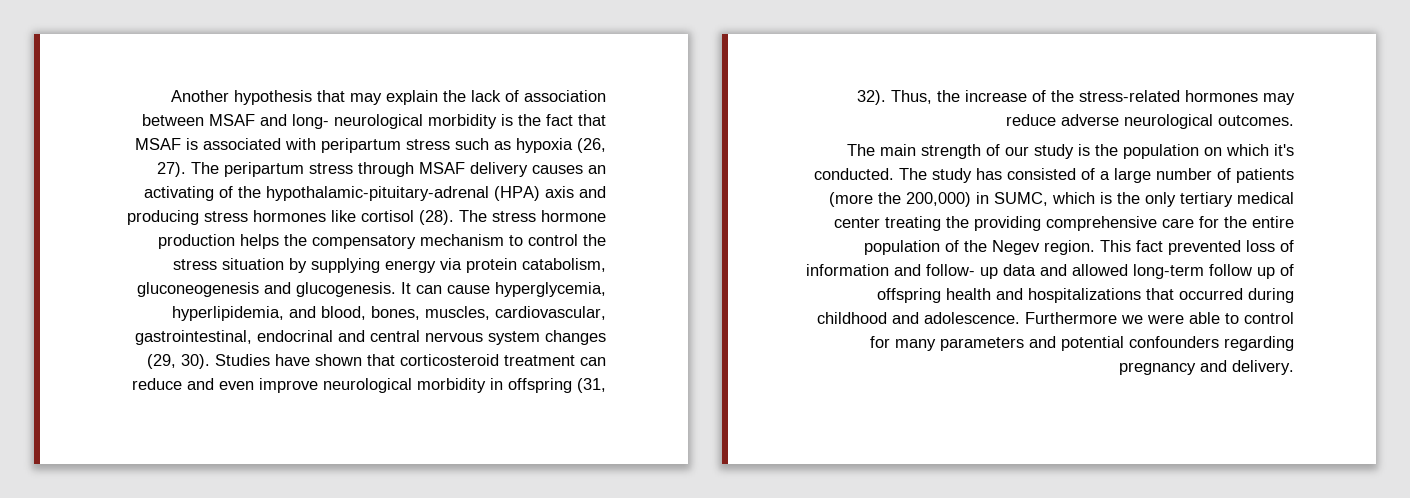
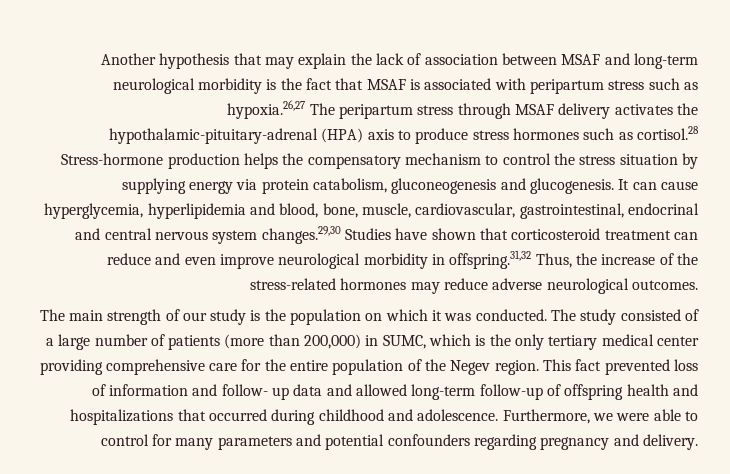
- Another hypothesis that may explain the lack of association between MSAF and long- neurological morbidity is the fact that MSAF is associated with peripartum stress such as hypoxia (26, 27). The peripartum stress through MSAF delivery causes an activating of the hypothalamic-pituitary-adrenal (HPA) axis and producing stress hormones like cortisol (28). The stress hormone production helps the compensatory mechanism to control the stress situation by supplying energy via protein catabolism, gluconeogenesis and glucogenesis.
+ Another hypothesis that may explain the lack of association between MSAF and long-term neurological morbidity is the fact that MSAF is associated with peripartum stress such as hypoxia.26,27 The peripartum stress through MSAF delivery activates the hypothalamic-pituitary-adrenal (HPA) axis to produce stress hormones such as cortisol.28 Stress-hormone production helps the compensatory mechanism to control the stress situation by supplying energy via protein catabolism, gluconeogenesis and glucogenesis.
- It can cause hyperglycemia, hyperlipidemia, and blood, bones, muscles, cardiovascular, gastrointestinal, endocrinal and central nervous system changes (29, 30). Studies have shown that corticosteroid treatment can reduce and even improve neurological morbidity in offspring (31, 32). Thus, the increase of the stress-related hormones may reduce adverse neurological outcomes.
+ It can cause hyperglycemia, hyperlipidemia and blood, bone, muscle, cardiovascular, gastrointestinal, endocrinal and central nervous system changes.29,30 Studies have shown that corticosteroid treatment can reduce and even improve neurological morbidity in offspring.31,32 Thus, the increase of the stress-related hormones may reduce adverse neurological outcomes.
- The main strength of our study is the population on which it's conducted.
+ The main strength of our study is the population on which it was conducted.
- The study has consisted of a large number of patients (more the 200,000) in SUMC, which is the only tertiary medical center treating the providing comprehensive care for the entire population of the Negev region.
+ The study consisted of a large number of patients (more than 200,000) in SUMC, which is the only tertiary medical center providing comprehensive care for the entire population of the Negev region.
- This fact prevented loss of information and follow- up data and allowed long-term follow up of offspring health and hospitalizations that occurred during childhood and adolescence.
+ This fact prevented loss of information and follow- up data and allowed long-term follow-up of offspring health and hospitalizations that occurred during childhood and adolescence.
- Furthermore we were able to control for many parameters and potential confounders regarding pregnancy and delivery.
+ Furthermore, we were able to control for many parameters and potential confounders regarding pregnancy and delivery.

